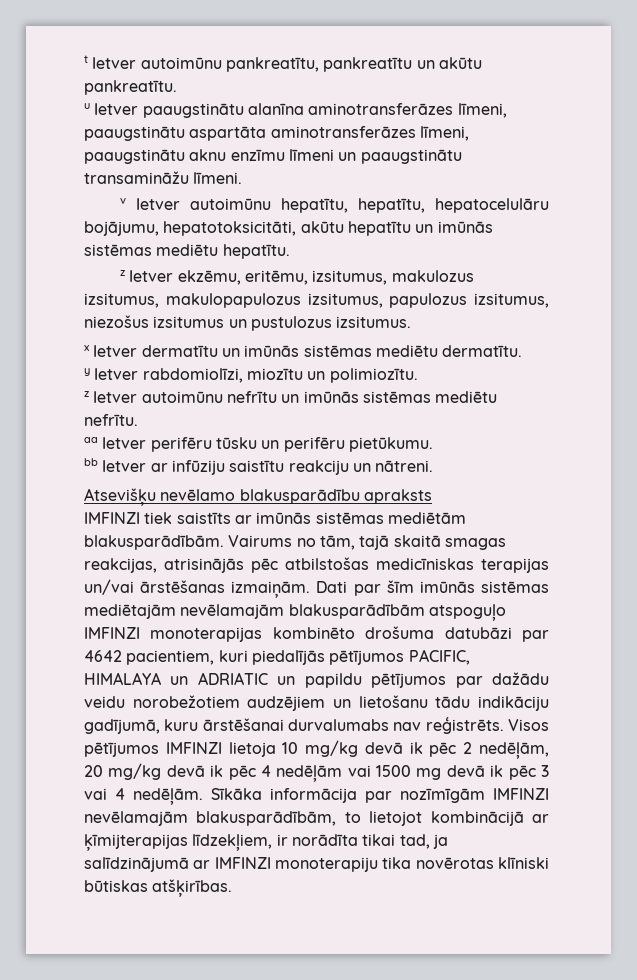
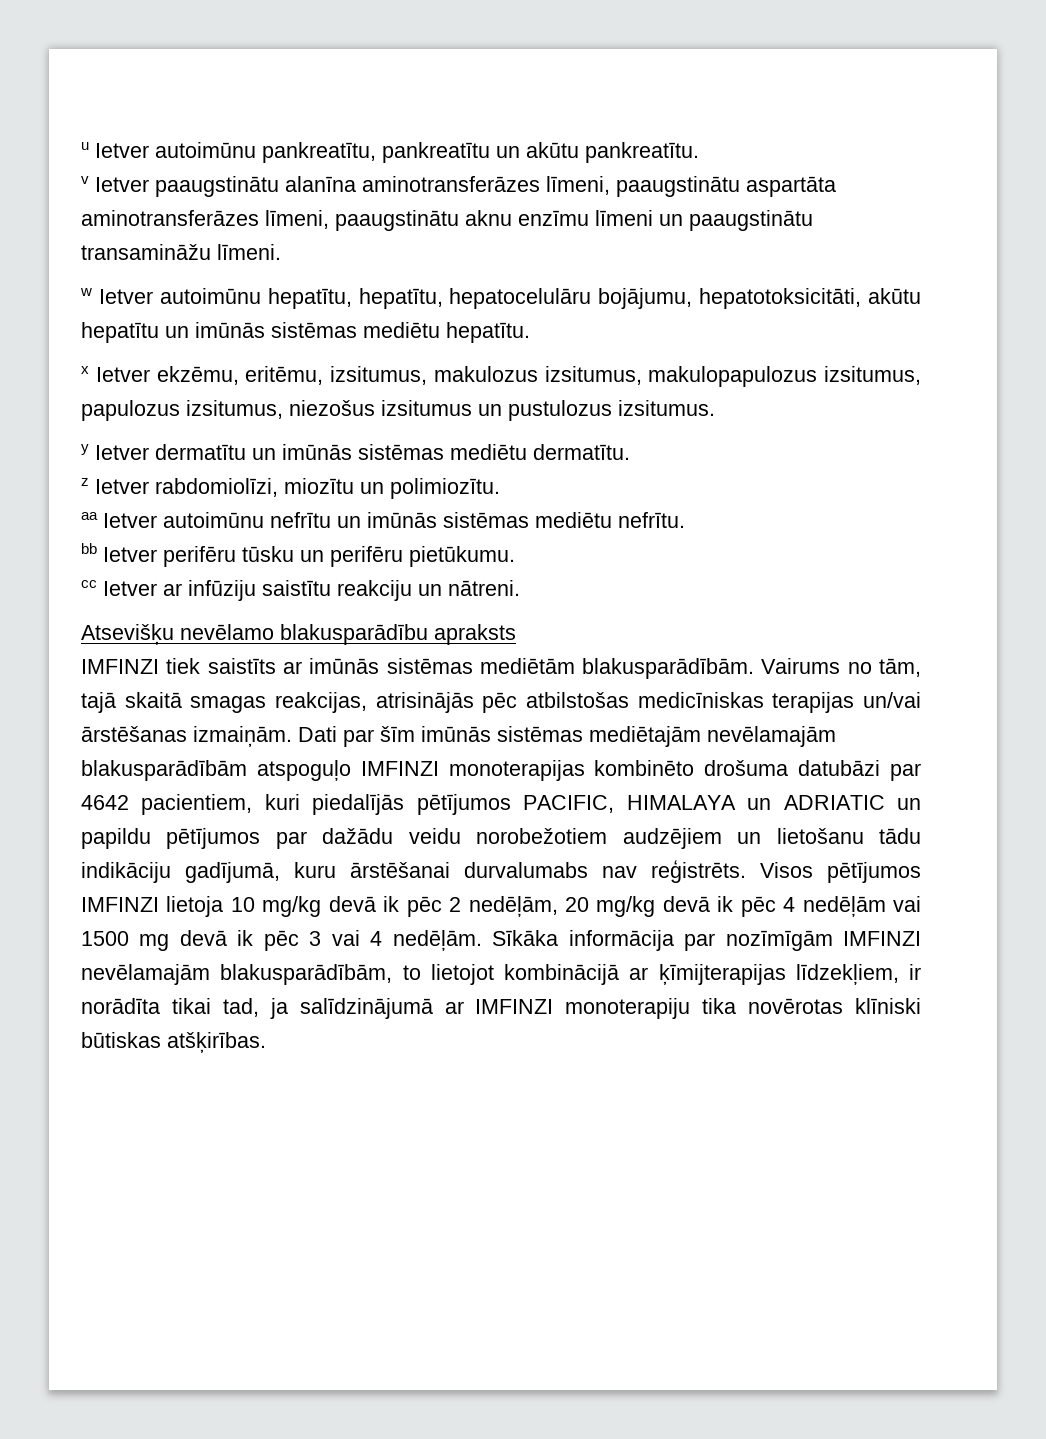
- t Ietver autoimūnu pankreatītu, pankreatītu un akūtu pankreatītu.
+ u Ietver autoimūnu pankreatītu, pankreatītu un akūtu pankreatītu.
- u Ietver paaugstinātu alanīna aminotransferāzes līmeni, paaugstinātu aspartāta aminotransferāzes līmeni, paaugstinātu aknu enzīmu līmeni un paaugstinātu transamināžu līmeni.
+ v Ietver paaugstinātu alanīna aminotransferāzes līmeni, paaugstinātu aspartāta aminotransferāzes līmeni, paaugstinātu aknu enzīmu līmeni un paaugstinātu transamināžu līmeni.
- v Ietver autoimūnu hepatītu, hepatītu, hepatocelulāru bojājumu, hepatotoksicitāti, akūtu hepatītu un imūnās sistēmas mediētu hepatītu.
+ w Ietver autoimūnu hepatītu, hepatītu, hepatocelulāru bojājumu, hepatotoksicitāti, akūtu hepatītu un imūnās sistēmas mediētu hepatītu.
- z Ietver ekzēmu, eritēmu, izsitumus, makulozus izsitumus, makulopapulozus izsitumus, papulozus izsitumus, niezošus izsitumus un pustulozus izsitumus.
+ x Ietver ekzēmu, eritēmu, izsitumus, makulozus izsitumus, makulopapulozus izsitumus, papulozus izsitumus, niezošus izsitumus un pustulozus izsitumus.
- x Ietver dermatītu un imūnās sistēmas mediētu dermatītu.
+ y Ietver dermatītu un imūnās sistēmas mediētu dermatītu.
- y Ietver rabdomiolīzi, miozītu un polimiozītu.
+ z Ietver rabdomiolīzi, miozītu un polimiozītu.
- z Ietver autoimūnu nefrītu un imūnās sistēmas mediētu nefrītu.
+ aa Ietver autoimūnu nefrītu un imūnās sistēmas mediētu nefrītu.
- aa Ietver perifēru tūsku un perifēru pietūkumu.
+ bb Ietver perifēru tūsku un perifēru pietūkumu.
- bb Ietver ar infūziju saistītu reakciju un nātreni.
+ cc Ietver ar infūziju saistītu reakciju un nātreni.

